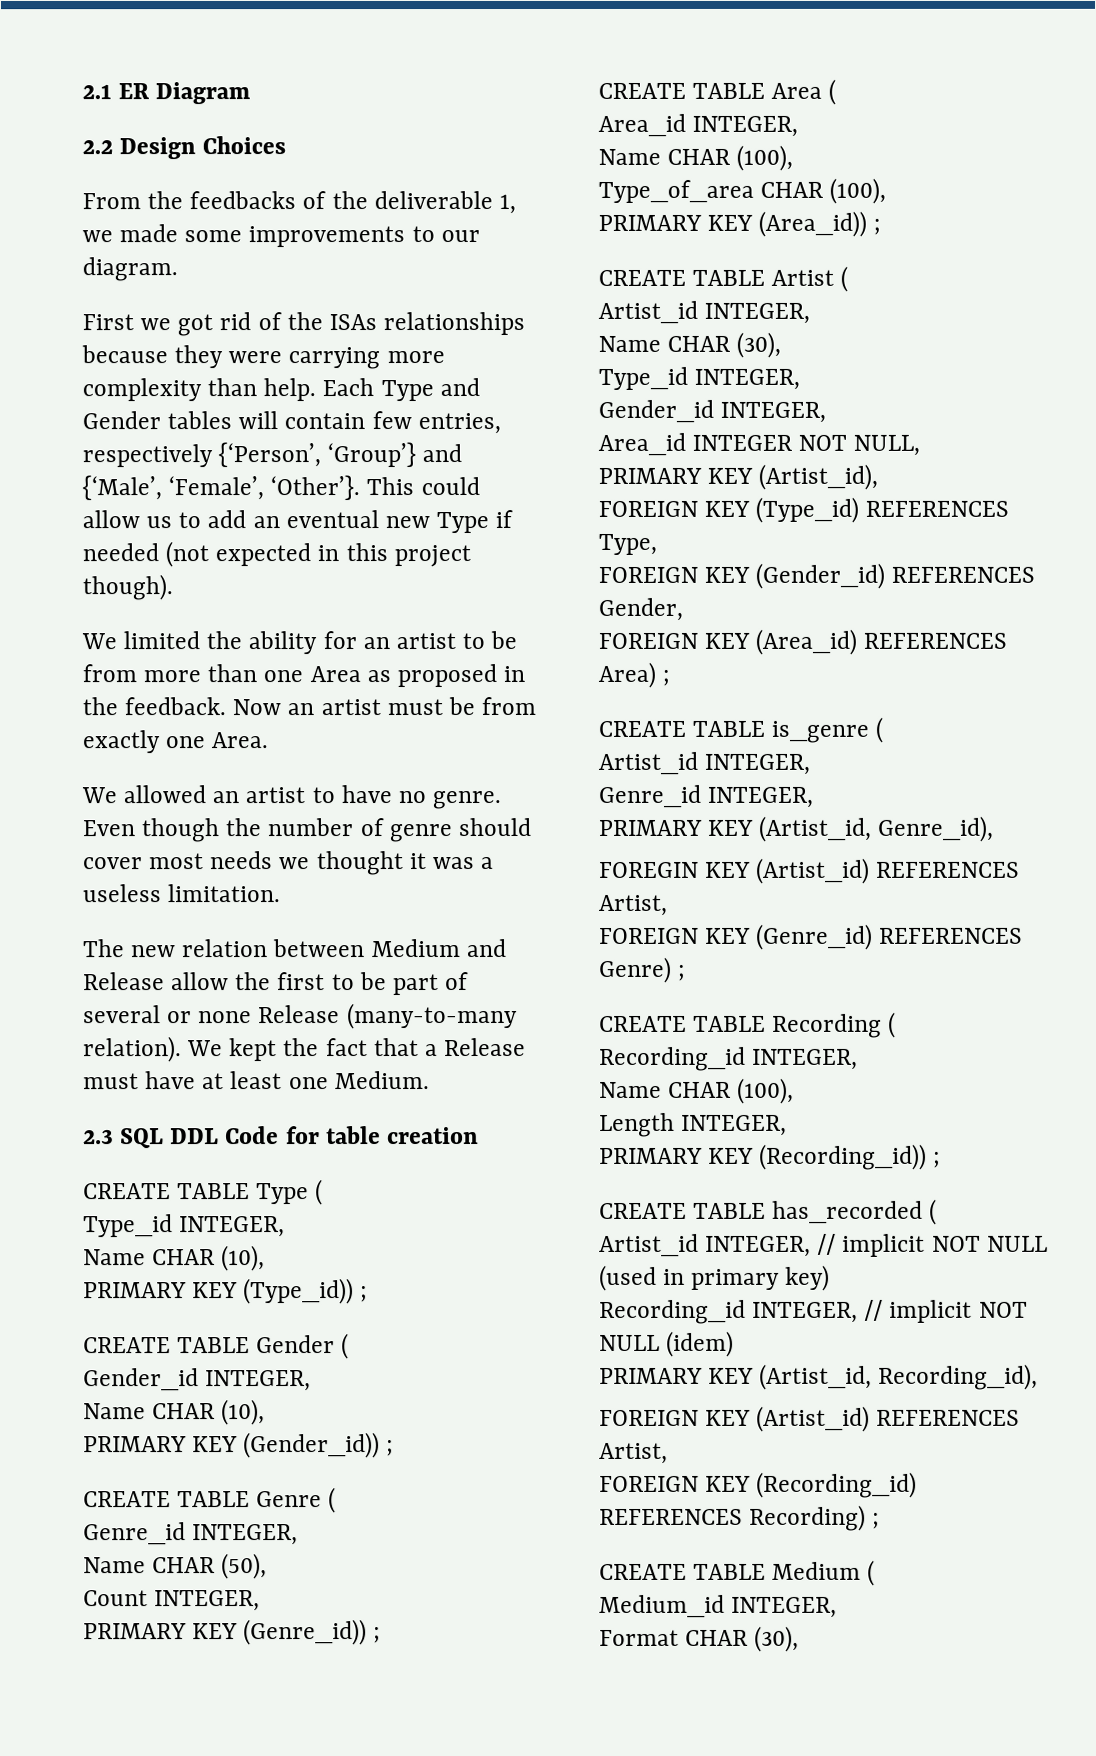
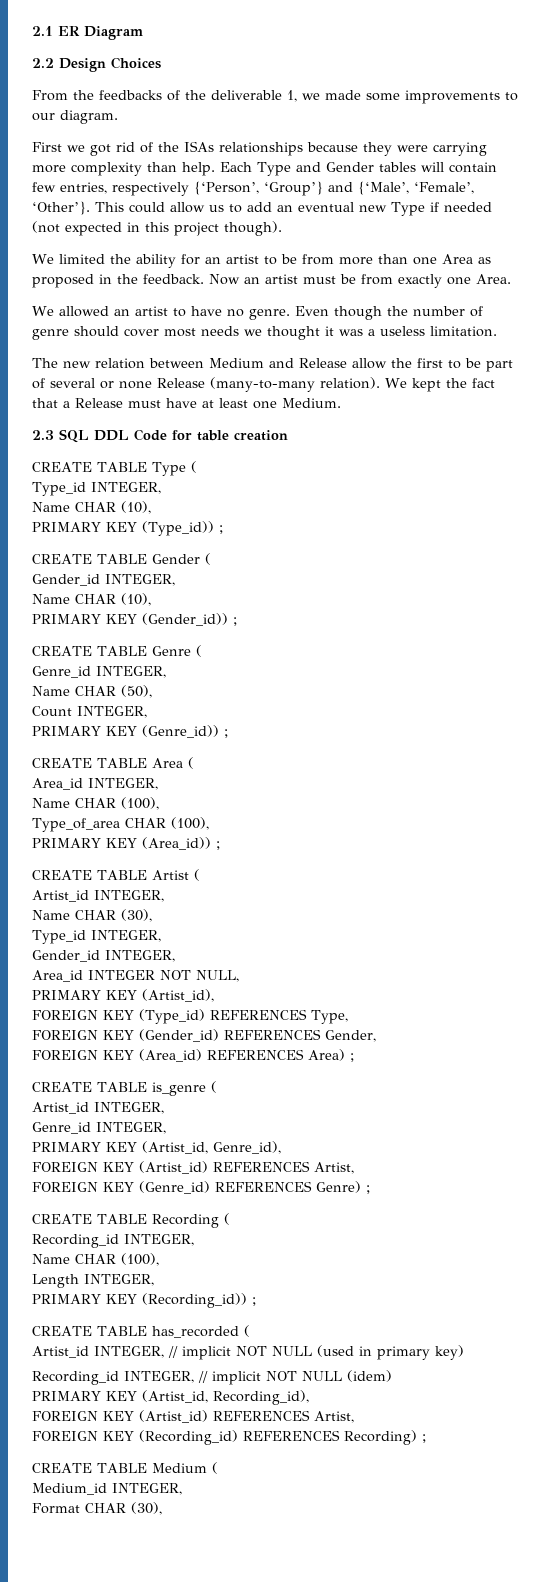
  PRIMARY KEY (Artist_id, Genre_id),
- FOREGIN KEY (Artist_id) REFERENCES Artist,
+ FOREIGN KEY (Artist_id) REFERENCES Artist,

